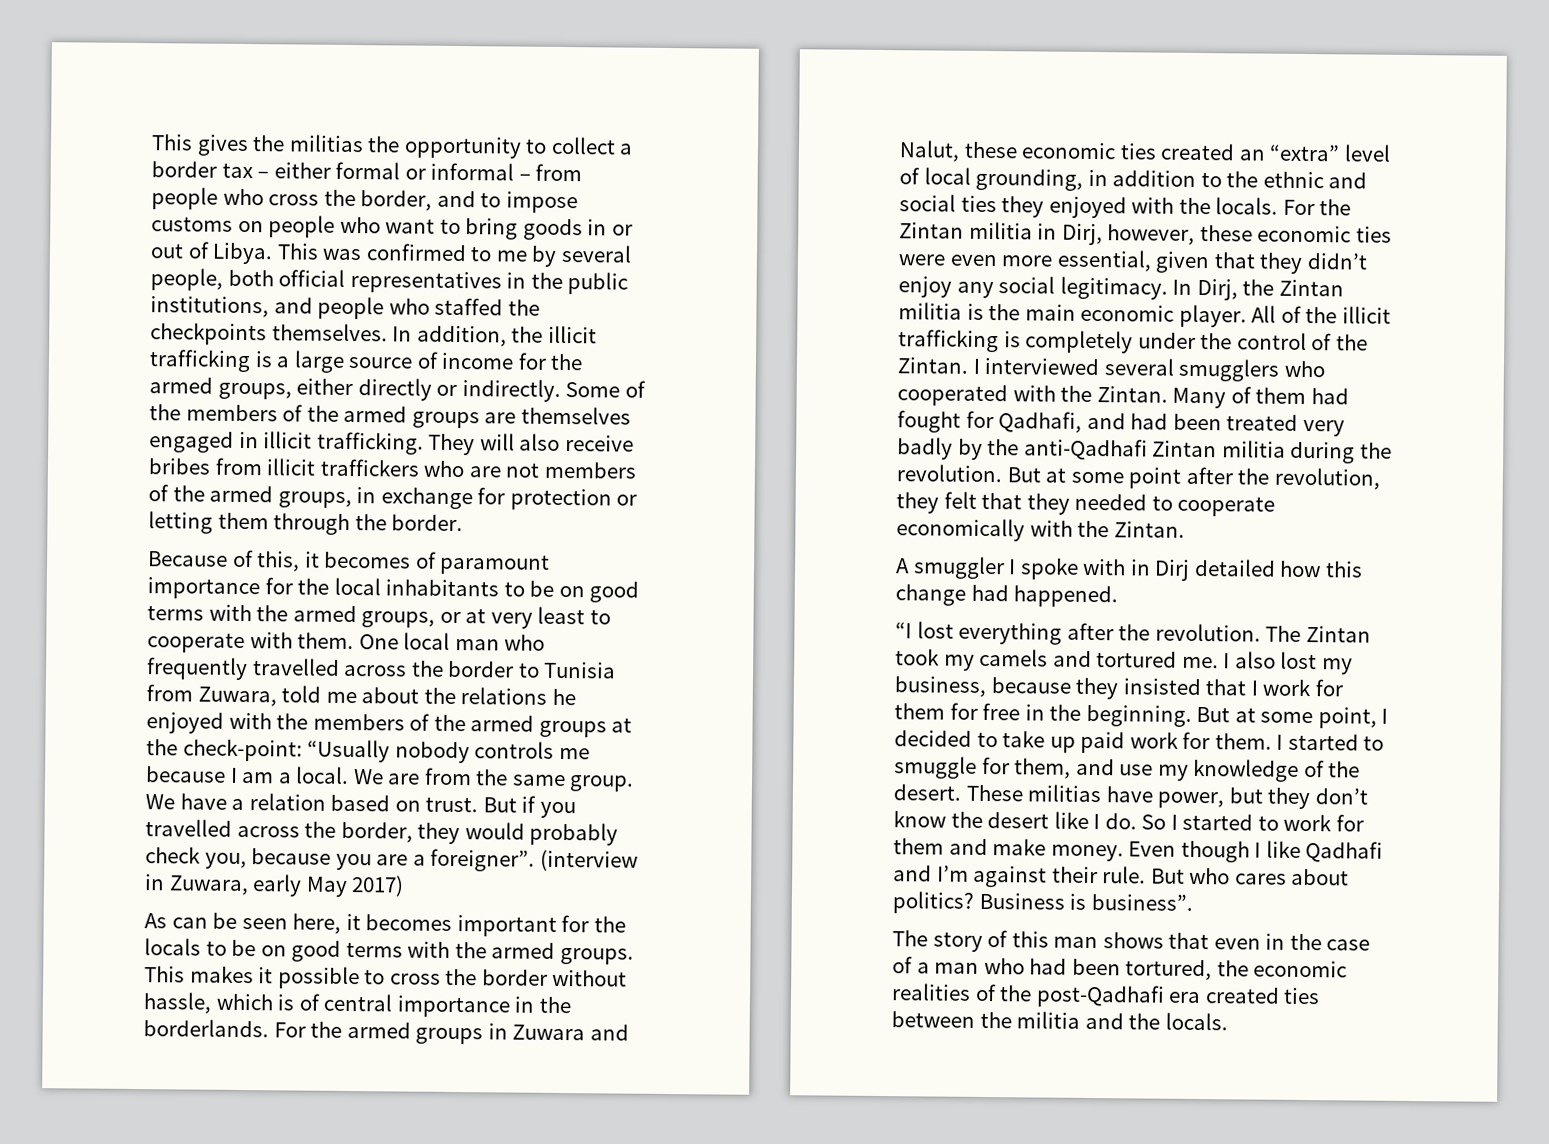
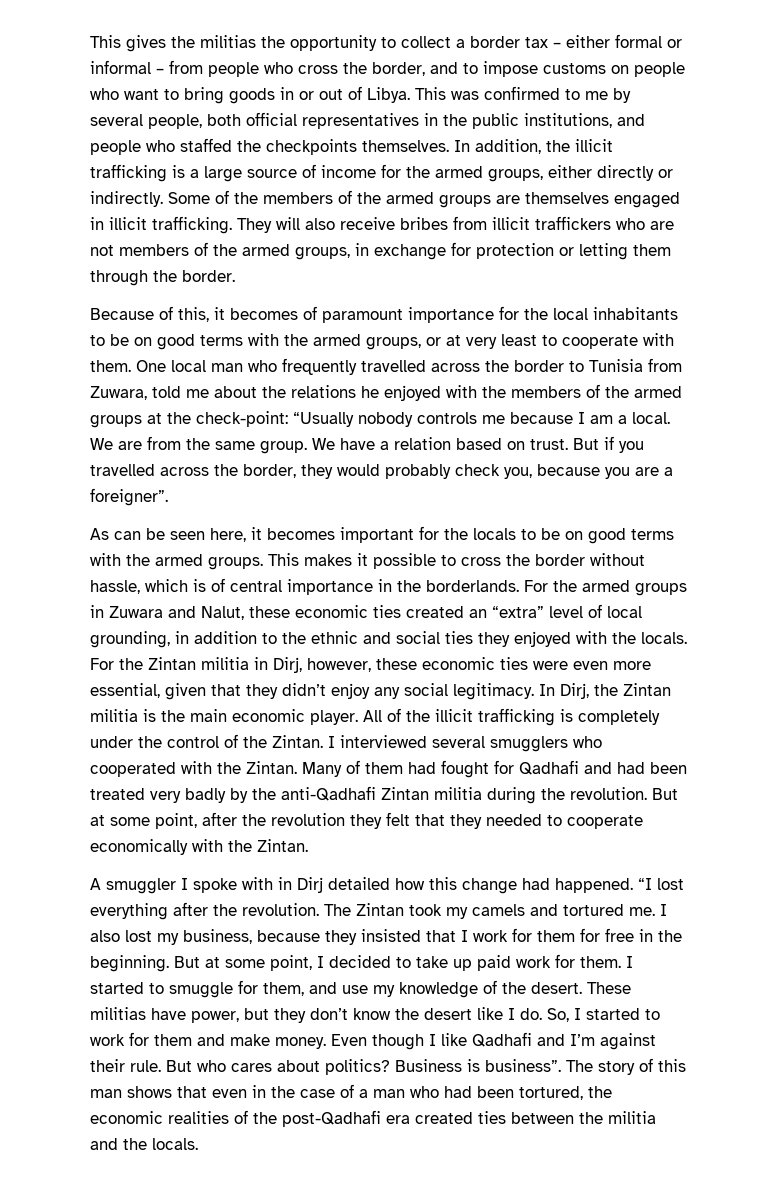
- (interview in Zuwara, early May 2017)
- Many of them had fought for Qadhafi, and had been treated very badly by the anti-Qadhafi Zintan militia during the revolution.
+ Many of them had fought for Qadhafi and had been treated very badly by the anti-Qadhafi Zintan militia during the revolution.
- But at some point after the revolution, they felt that they needed to cooperate economically with the Zintan.
+ But at some point, after the revolution they felt that they needed to cooperate economically with the Zintan.
- A smuggler I spoke with in Dirj detailed how this change had happened.
- “I lost everything after the revolution.
+ A smuggler I spoke with in Dirj detailed how this change had happened. “I lost everything after the revolution.
- So I started to work for them and make money.
+ So, I started to work for them and make money.
- Business is business”.
- The story of this man shows that even in the case of a man who had been tortured, the economic realities of the post-Qadhafi era created ties between the militia and the locals.
+ Business is business”. The story of this man shows that even in the case of a man who had been tortured, the economic realities of the post-Qadhafi era created ties between the militia and the locals.

